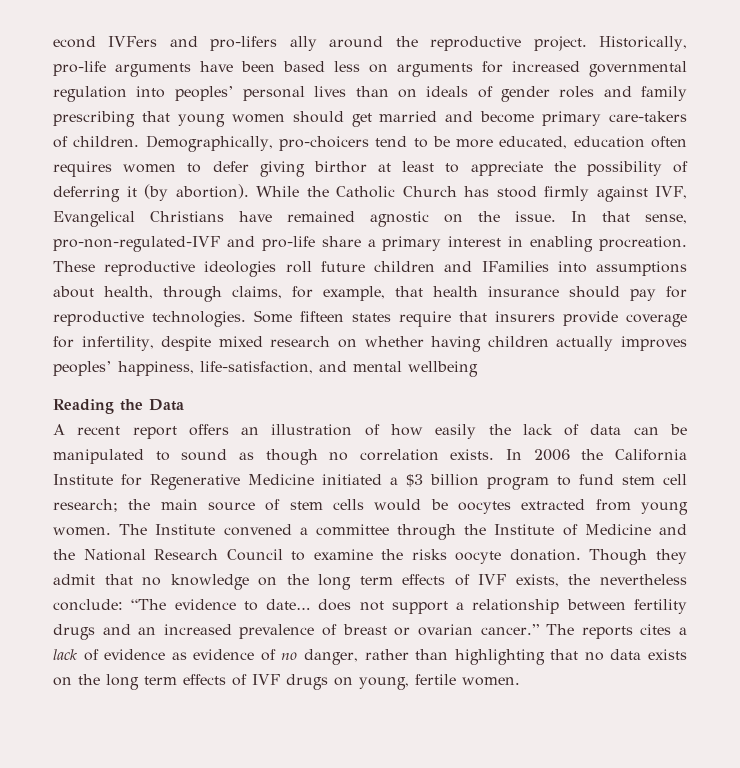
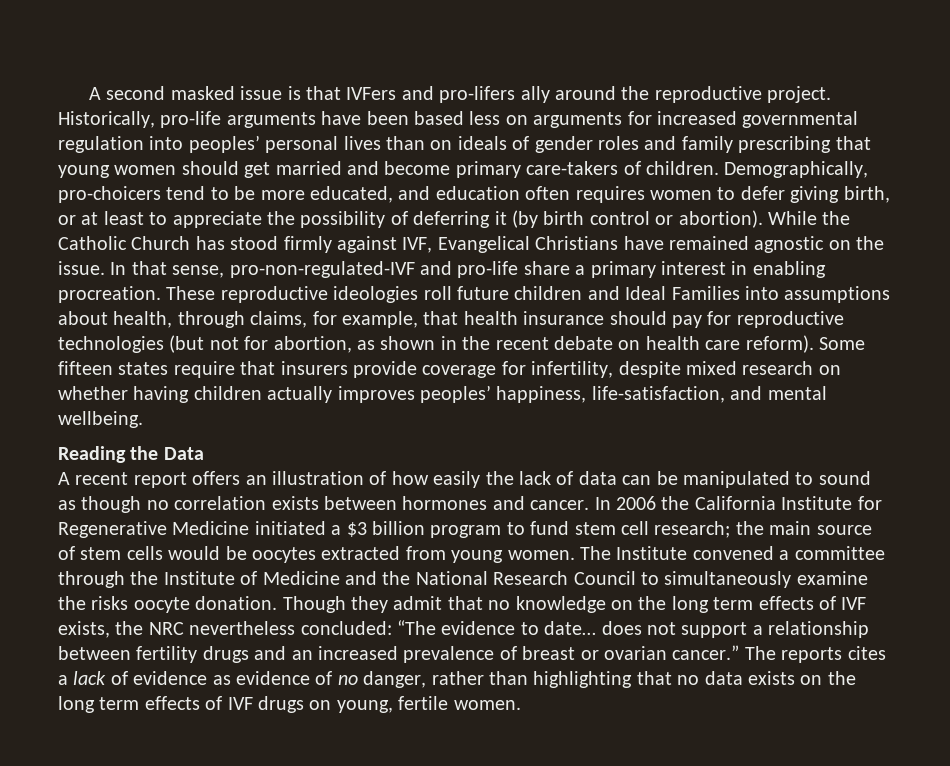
- econd IVFers and pro-lifers ally around the reproductive project.
+ A second masked issue is that IVFers and pro-lifers ally around the reproductive project.
- Demographically, pro-choicers tend to be more educated, education often requires women to defer giving birthor at least to appreciate the possibility of deferring it (by abortion).
+ Demographically, pro-choicers tend to be more educated, and education often requires women to defer giving birth, or at least to appreciate the possibility of deferring it (by birth control or abortion).
- These reproductive ideologies roll future children and IFamilies into assumptions about health, through claims, for example, that health insurance should pay for reproductive technologies.
+ These reproductive ideologies roll future children and Ideal Families into assumptions about health, through claims, for example, that health insurance should pay for reproductive technologies (but not for abortion, as shown in the recent debate on health care reform).
- Some fifteen states require that insurers provide coverage for infertility, despite mixed research on whether having children actually improves peoples’ happiness, life-satisfaction, and mental wellbeing
+ Some fifteen states require that insurers provide coverage for infertility, despite mixed research on whether having children actually improves peoples’ happiness, life-satisfaction, and mental wellbeing.
- A recent report offers an illustration of how easily the lack of data can be manipulated to sound as though no correlation exists.
+ A recent report offers an illustration of how easily the lack of data can be manipulated to sound as though no correlation exists between hormones and cancer.
- The Institute convened a committee through the Institute of Medicine and the National Research Council to examine the risks oocyte donation.
+ The Institute convened a committee through the Institute of Medicine and the National Research Council to simultaneously examine the risks oocyte donation.
- Though they admit that no knowledge on the long term effects of IVF exists, the nevertheless conclude: “The evidence to date… does not support a relationship between fertility drugs and an increased prevalence of breast or ovarian cancer.”
+ Though they admit that no knowledge on the long term effects of IVF exists, the NRC nevertheless concluded: “The evidence to date… does not support a relationship between fertility drugs and an increased prevalence of breast or ovarian cancer.”

